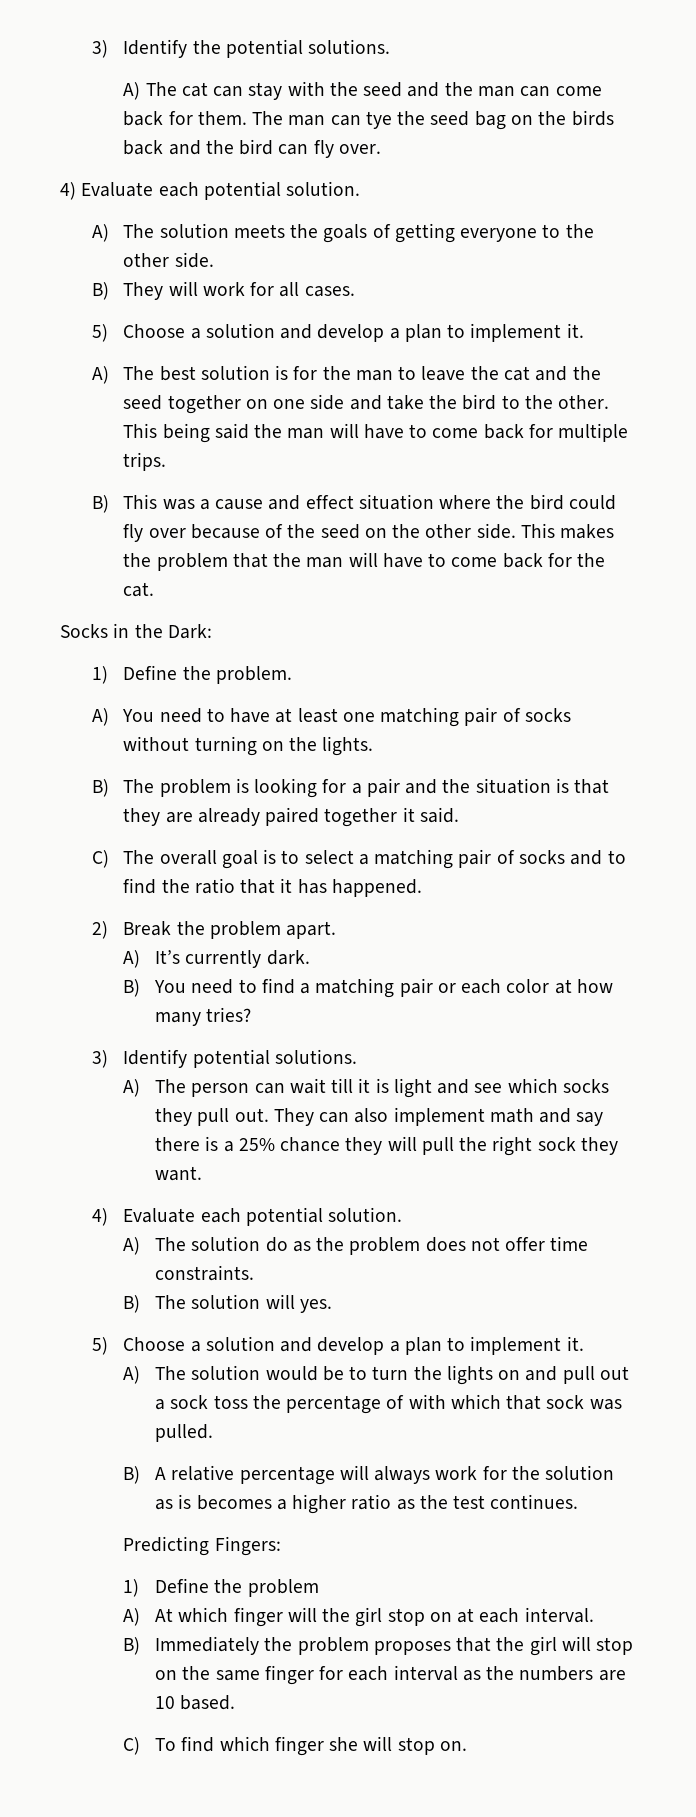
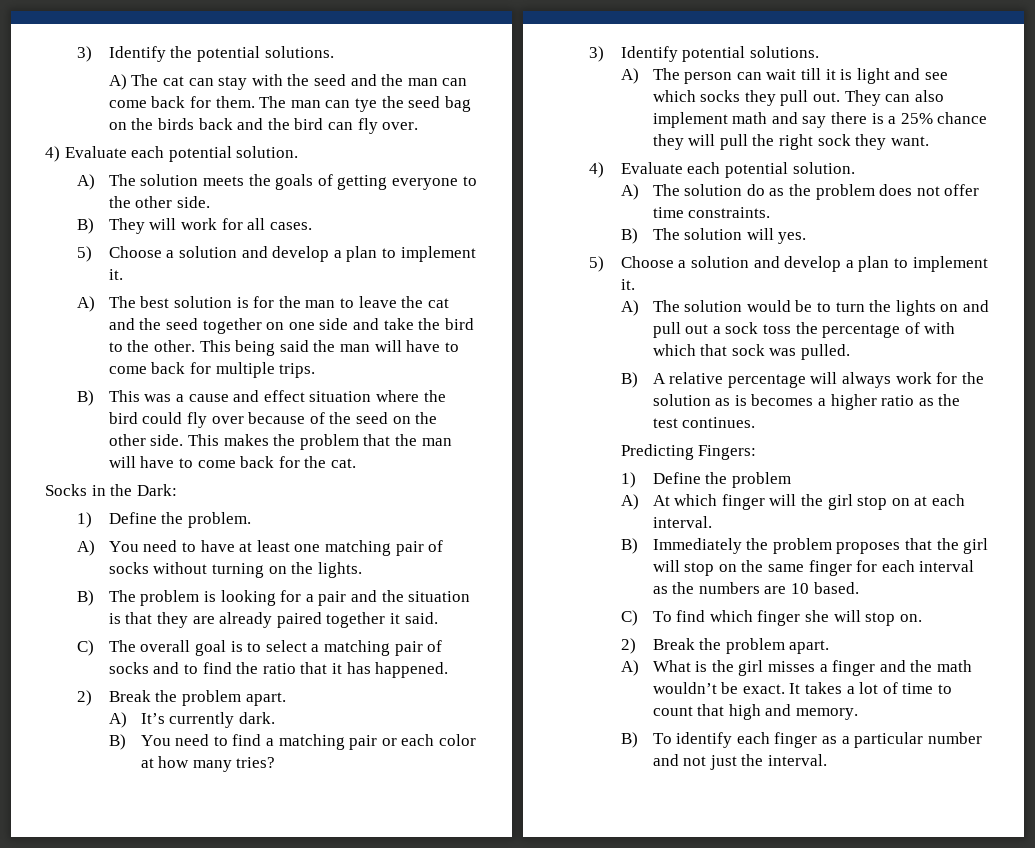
  C) To find which finger she will stop on.
+ 2) Break the problem apart.
+ A) What is the girl misses a finger and the math wouldn’t be exact. It takes a lot of time to count that high and memory.
+ B) To identify each finger as a particular number and not just the interval.

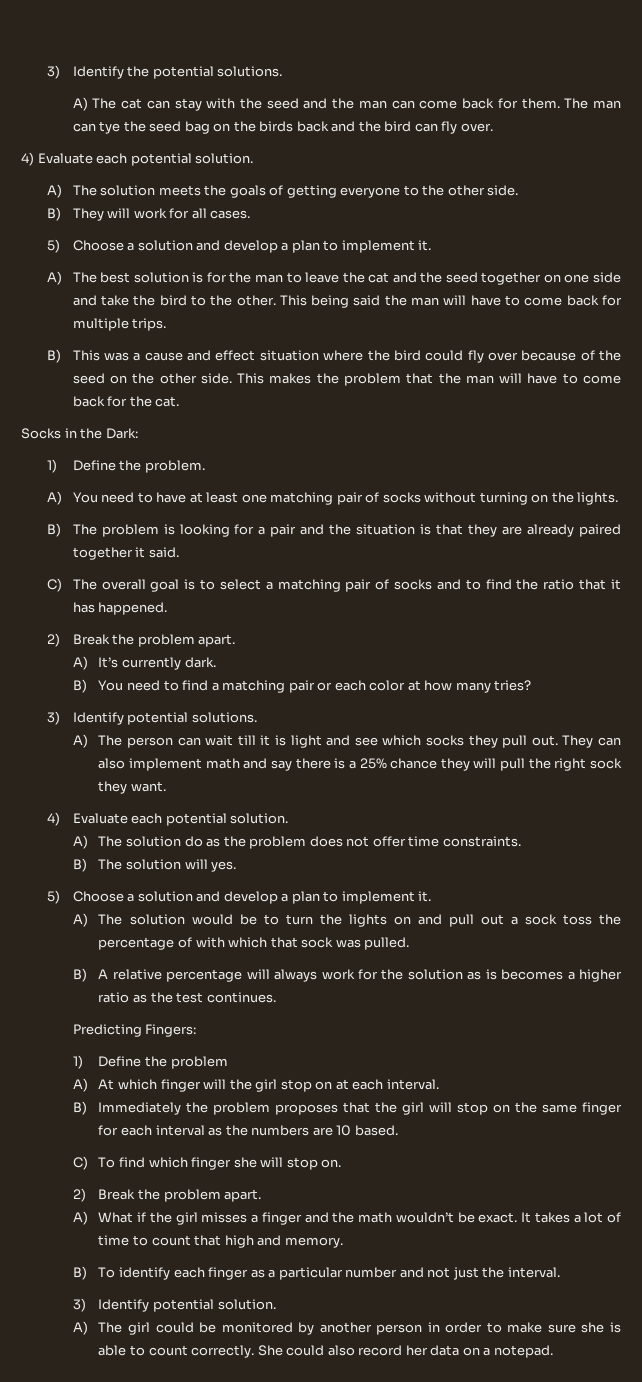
- A) What is the girl misses a finger and the math wouldn’t be exact.
+ A) What if the girl misses a finger and the math wouldn’t be exact.
+ 3) Identify potential solution.
+ A) The girl could be monitored by another person in order to make sure she is able to count correctly. She could also record her data on a notepad.

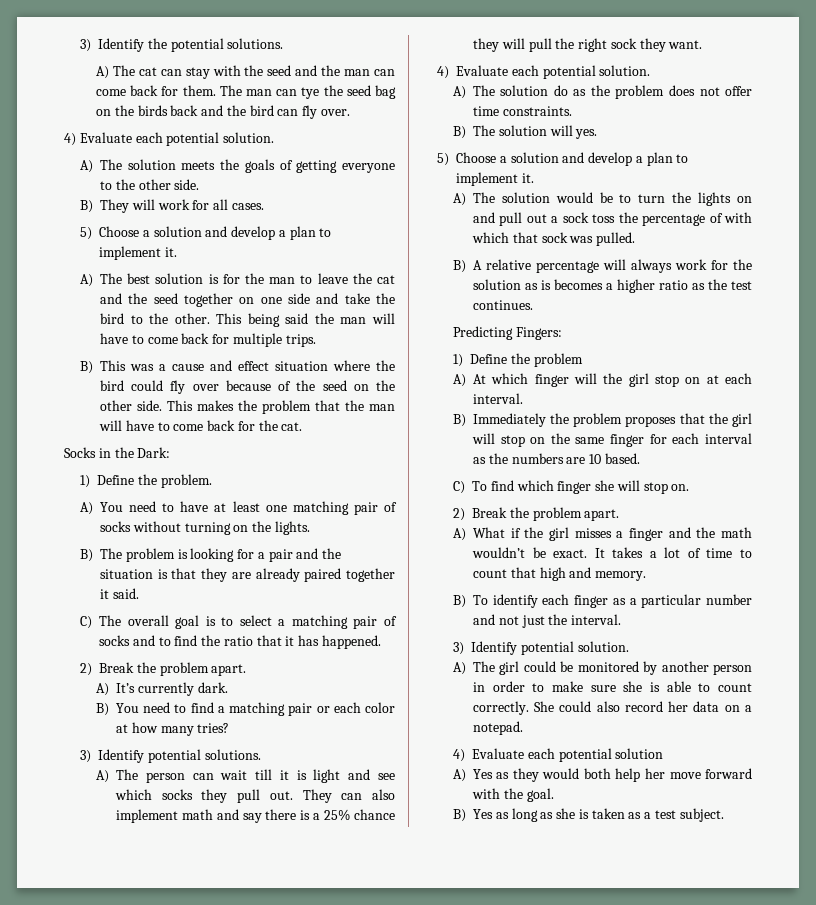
+ 4) Evaluate each potential solution
+ A) Yes as they would both help her move forward with the goal.
+ B) Yes as long as she is taken as a test subject.

